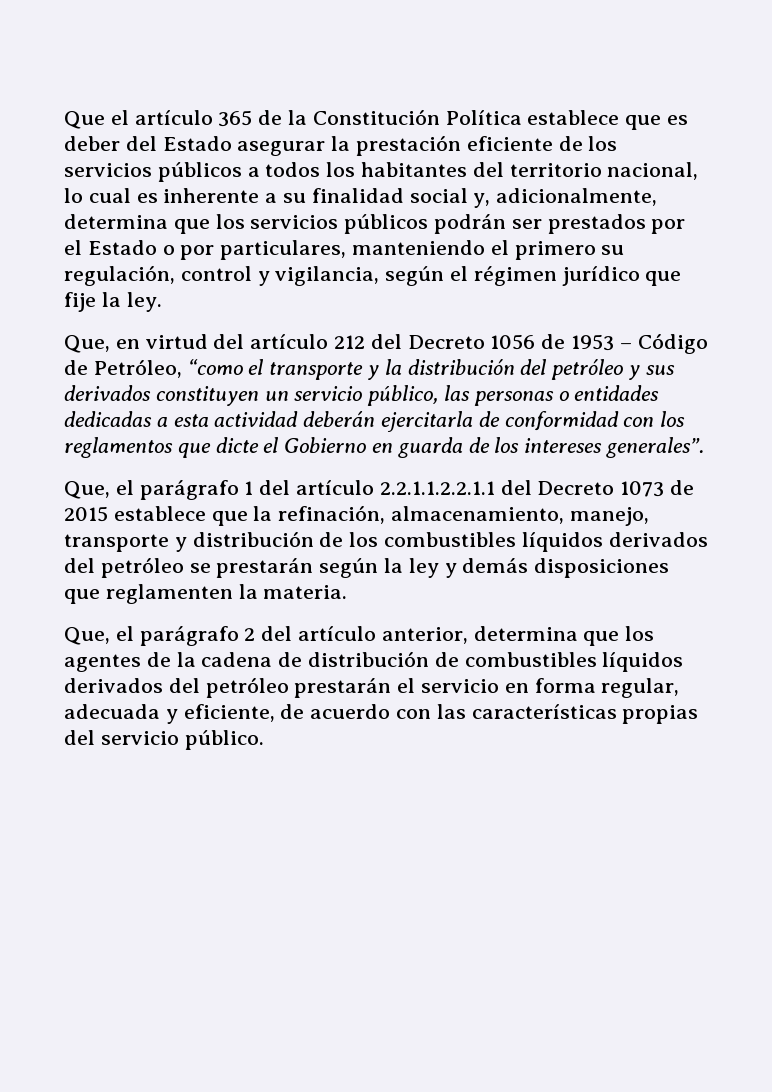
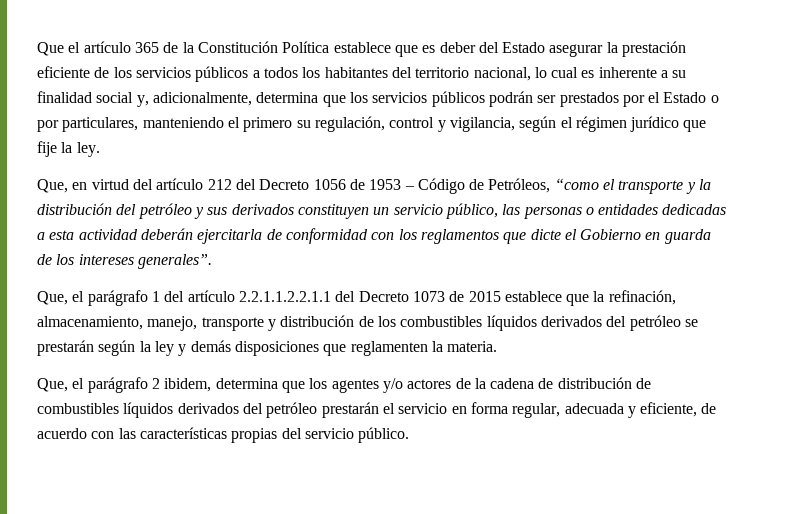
- Que, en virtud del artículo 212 del Decreto 1056 de 1953 – Código de Petróleo, “como el transporte y la distribución del petróleo y sus derivados constituyen un servicio público, las personas o entidades dedicadas a esta actividad deberán ejercitarla de conformidad con los reglamentos que dicte el Gobierno en guarda de los intereses generales”.
+ Que, en virtud del artículo 212 del Decreto 1056 de 1953 – Código de Petróleos, “como el transporte y la distribución del petróleo y sus derivados constituyen un servicio público, las personas o entidades dedicadas a esta actividad deberán ejercitarla de conformidad con los reglamentos que dicte el Gobierno en guarda de los intereses generales”.
- Que, el parágrafo 2 del artículo anterior, determina que los agentes de la cadena de distribución de combustibles líquidos derivados del petróleo prestarán el servicio en forma regular, adecuada y eficiente, de acuerdo con las características propias del servicio público.
+ Que, el parágrafo 2 ibidem, determina que los agentes y/o actores de la cadena de distribución de combustibles líquidos derivados del petróleo prestarán el servicio en forma regular, adecuada y eficiente, de acuerdo con las características propias del servicio público.

